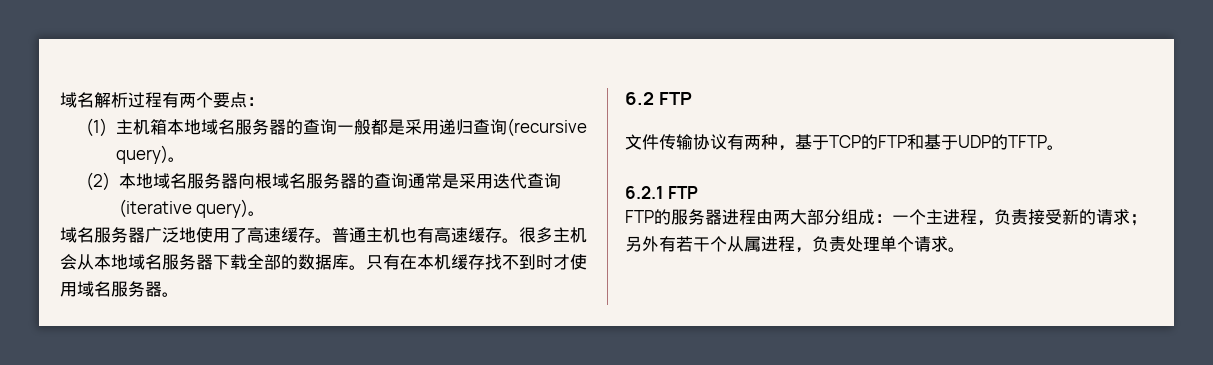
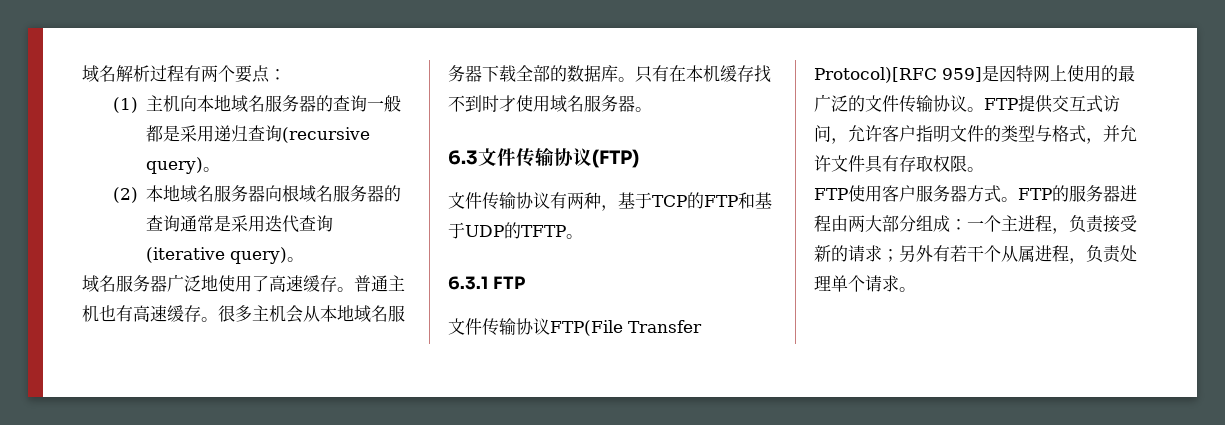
- (1)主机箱本地域名服务器的查询一般都是采用递归查询(recursive query)。
+ (1)主机向本地域名服务器的查询一般都是采用递归查询(recursive query)。
- 6.2 FTP
+ 6.3文件传输协议(FTP)
- 6.2.1 FTP
- FTP的服务器进程由两大部分组成：一个主进程，负责接受新的请求；另外有若干个从属进程，负责处理单个请求。
+ 6.3.1 FTP
+ 文件传输协议FTP(File Transfer Protocol)[RFC 959]是因特网上使用的最广泛的文件传输协议。FTP提供交互式访问，允许客户指明文件的类型与格式，并允许文件具有存取权限。
+ FTP使用客户服务器方式。FTP的服务器进程由两大部分组成：一个主进程，负责接受新的请求；另外有若干个从属进程，负责处理单个请求。

